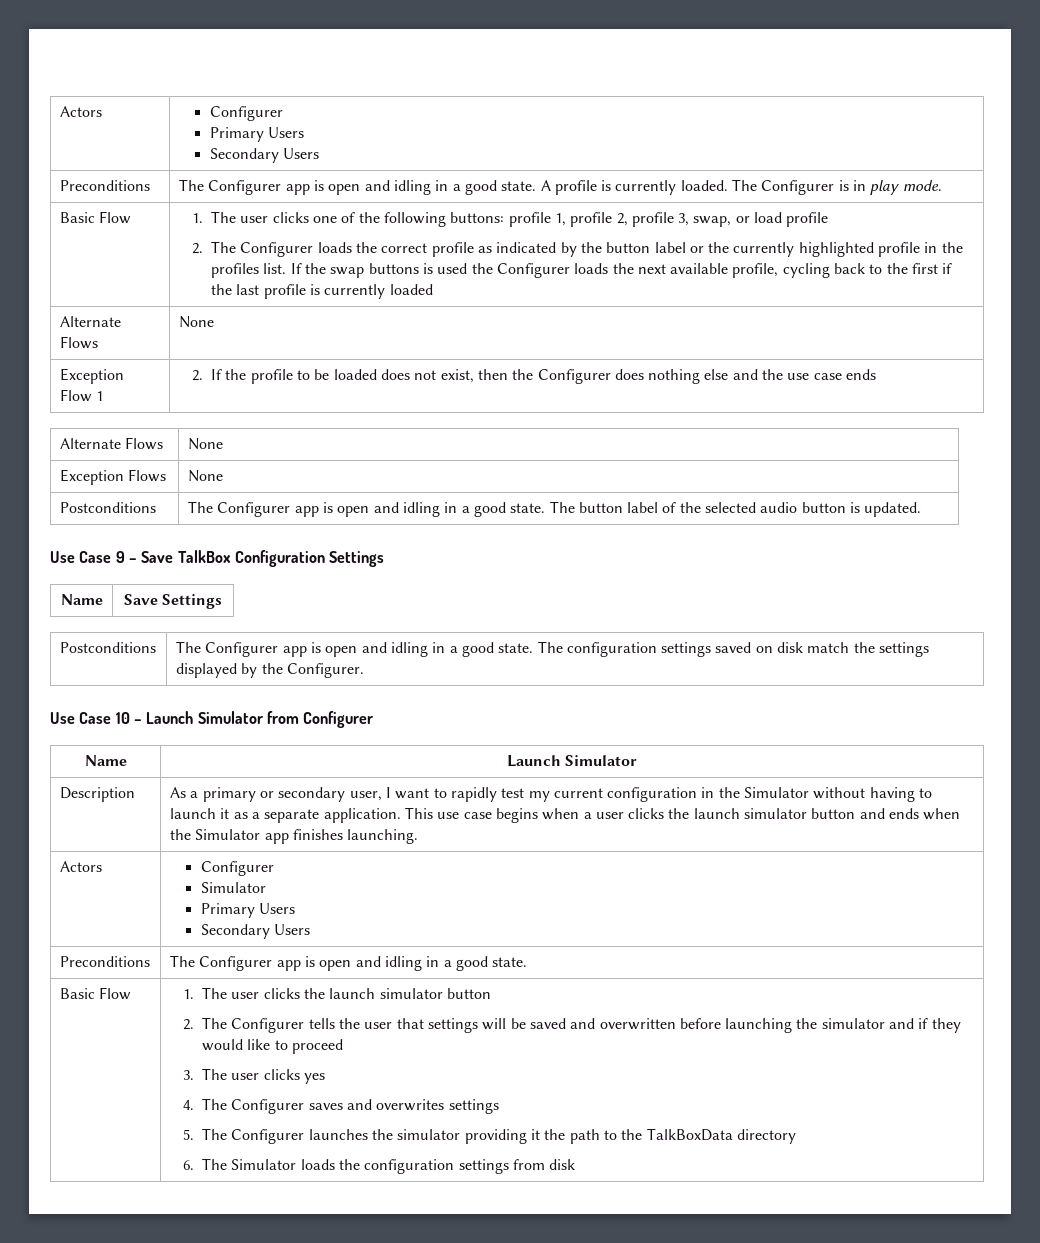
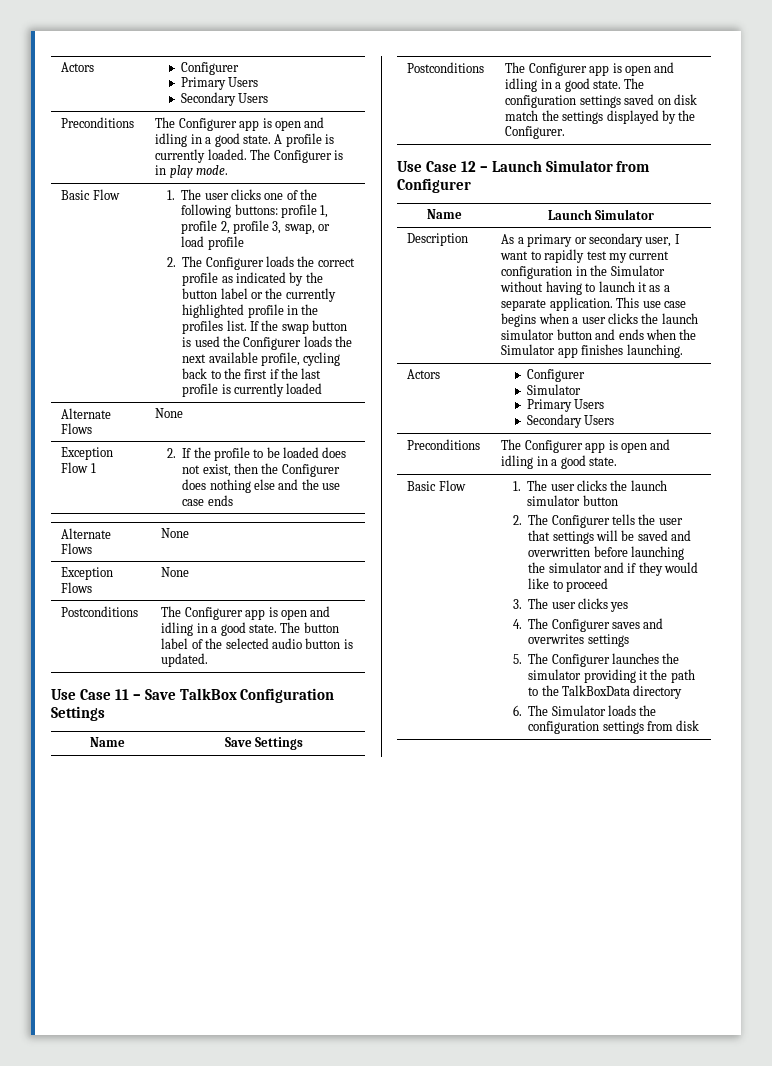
- If the swap buttons is used the Configurer loads the next available profile, cycling back to the first if the last profile is currently loaded
+ If the swap button is used the Configurer loads the next available profile, cycling back to the first if the last profile is currently loaded
- Use Case 9 – Save TalkBox Configuration Settings
+ Use Case 11 – Save TalkBox Configuration Settings
- Use Case 10 – Launch Simulator from Configurer
+ Use Case 12 – Launch Simulator from Configurer

